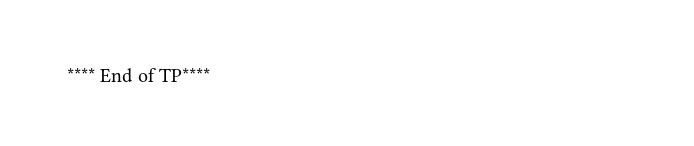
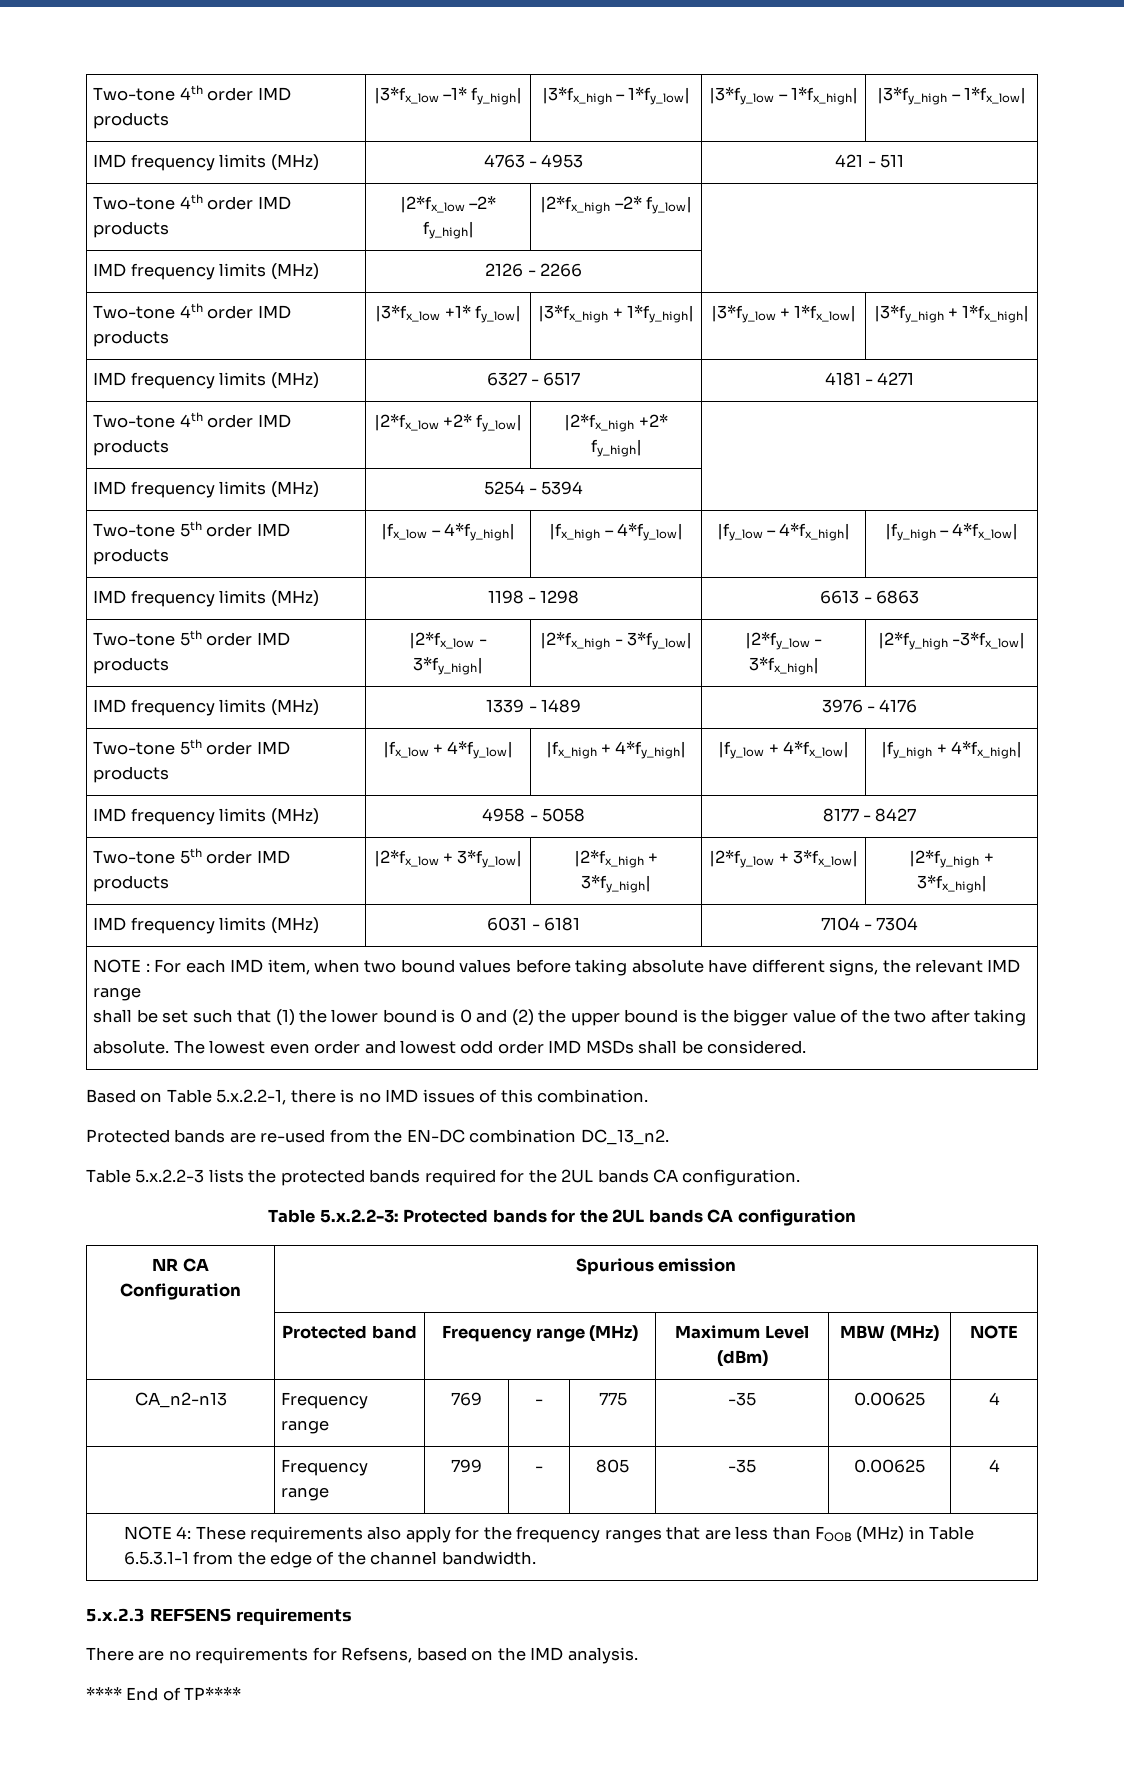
+ Two-tone 4th order IMD products | |3*fx_low –1* fy_high| | |3*fx_high – 1*fy_low| | |3*fy_low – 1*fx_high| | |3*fy_high – 1*fx_low|
+ IMD frequency limits (MHz) | 4763 - 4953 | 421 - 511
+ Two-tone 4th order IMD products | |2*fx_low –2* fy_high| | |2*fx_high –2* fy_low| |
+ IMD frequency limits (MHz) | 2126 - 2266 |
+ Two-tone 4th order IMD products | |3*fx_low +1* fy_low| | |3*fx_high + 1*fy_high| | |3*fy_low + 1*fx_low| | |3*fy_high + 1*fx_high|
+ IMD frequency limits (MHz) | 6327 - 6517 | 4181 - 4271
+ Two-tone 4th order IMD products | |2*fx_low +2* fy_low| | |2*fx_high +2* fy_high| |
+ IMD frequency limits (MHz) | 5254 - 5394 |
+ Two-tone 5th order IMD products | |fx_low – 4*fy_high| | |fx_high – 4*fy_low| | |fy_low – 4*fx_high| | |fy_high – 4*fx_low|
+ IMD frequency limits (MHz) | 1198 - 1298 | 6613 - 6863
+ Two-tone 5th order IMD products | |2*fx_low - 3*fy_high| | |2*fx_high - 3*fy_low| | |2*fy_low - 3*fx_high| | |2*fy_high -3*fx_low|
+ IMD frequency limits (MHz) | 1339 - 1489 | 3976 - 4176
+ Two-tone 5th order IMD products | |fx_low + 4*fy_low| | |fx_high + 4*fy_high| | |fy_low + 4*fx_low| | |fy_high + 4*fx_high|
+ IMD frequency limits (MHz) | 4958 - 5058 | 8177 - 8427
+ Two-tone 5th order IMD products | |2*fx_low + 3*fy_low| | |2*fx_high + 3*fy_high| | |2*fy_low + 3*fx_low| | |2*fy_high + 3*fx_high|
+ IMD frequency limits (MHz) | 6031 - 6181 | 7104 - 7304
+ NOTE : For each IMD item, when two bound values before taking absolute have different signs, the relevant IMD range
+ shall be set such that (1) the lower bound is 0 and (2) the upper bound is the bigger value of the two after taking
+ absolute. The lowest even order and lowest odd order IMD MSDs shall be considered.
+ Based on Table 5.x.2.2-1, there is no IMD issues of this combination.
+ Protected bands are re-used from the EN-DC combination DC_13_n2.
+ Table 5.x.2.2-3 lists the protected bands required for the 2UL bands CA configuration.
+ Table 5.x.2.2-3: Protected bands for the 2UL bands CA configuration
+ NR CA Configuration | Spurious emission
+ | Protected band | Frequency range (MHz) | Maximum Level (dBm) | MBW (MHz) | NOTE
+ CA_n2-n13 | Frequency range | 769 | - | 775 | -35 | 0.00625 | 4
+ | Frequency range | 799 | - | 805 | -35 | 0.00625 | 4
+ NOTE 4: These requirements also apply for the frequency ranges that are less than FOOB (MHz) in Table 6.5.3.1-1 from the edge of the channel bandwidth.
+ 5.x.2.3 REFSENS requirements
+ There are no requirements for Refsens, based on the IMD analysis.

